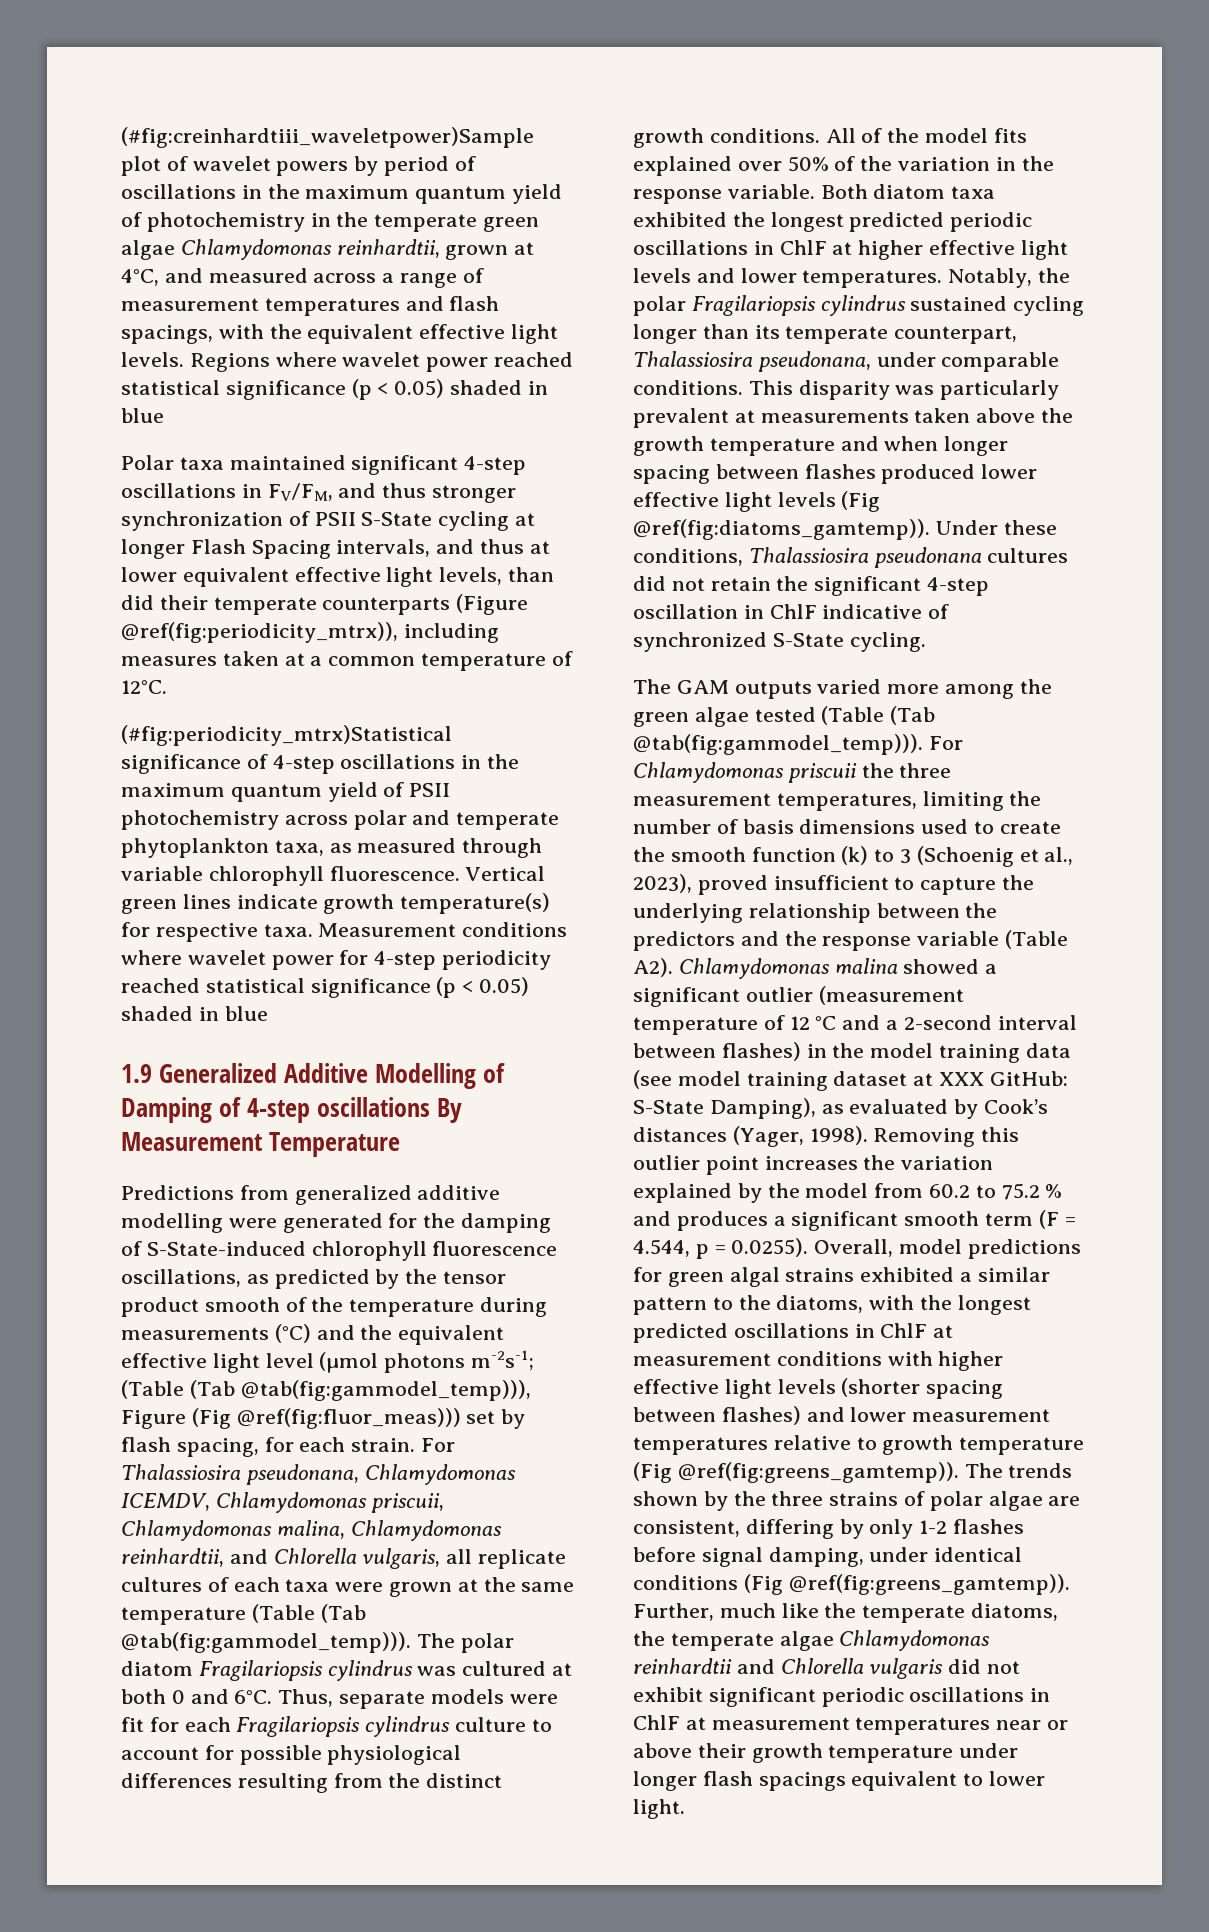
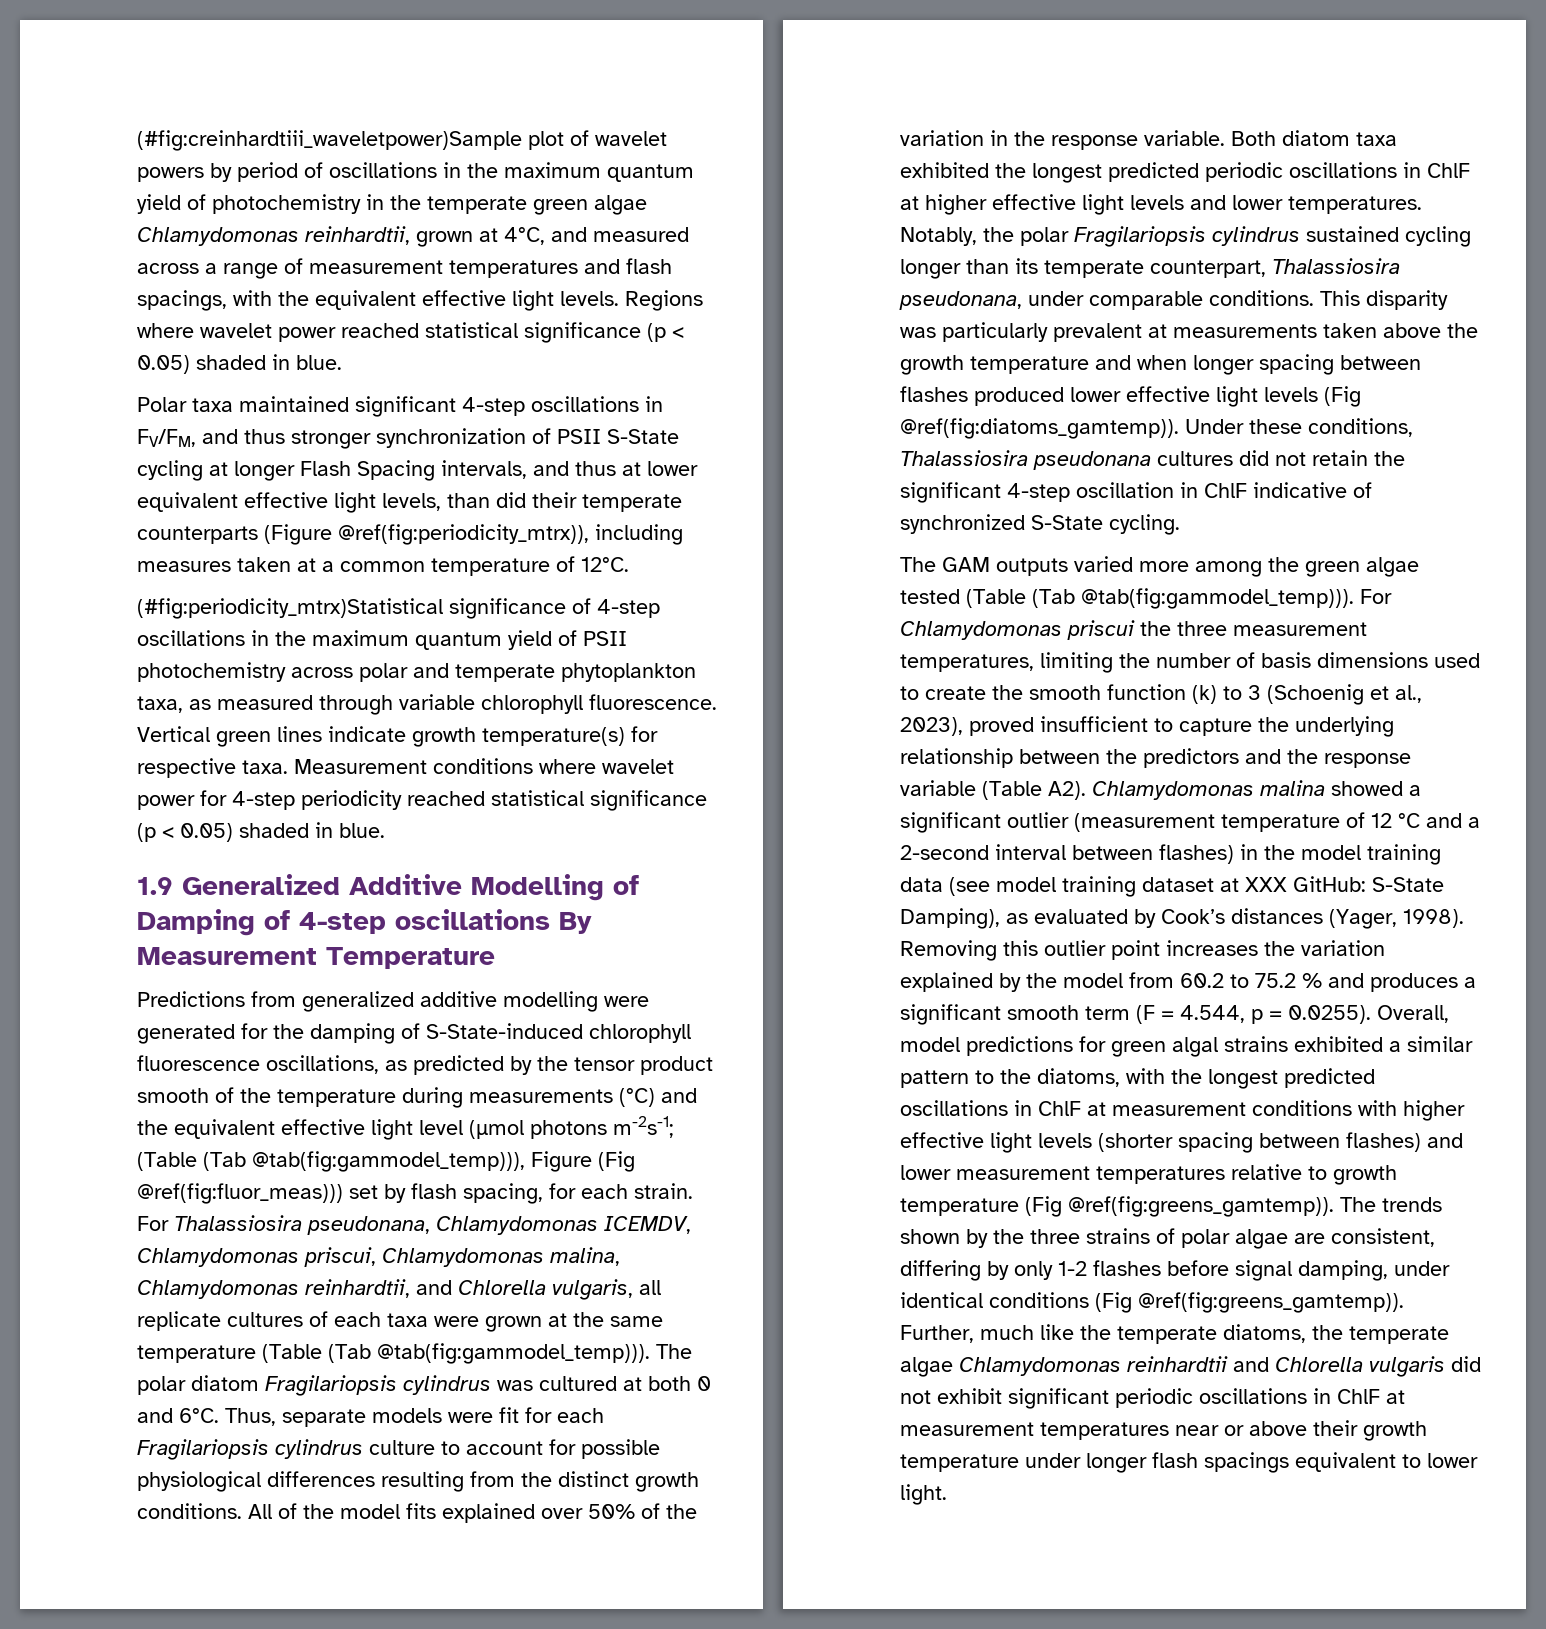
- Regions where wavelet power reached statistical significance (p < 0.05) shaded in blue
+ Regions where wavelet power reached statistical significance (p < 0.05) shaded in blue.
- Measurement conditions where wavelet power for 4-step periodicity reached statistical significance (p < 0.05) shaded in blue
+ Measurement conditions where wavelet power for 4-step periodicity reached statistical significance (p < 0.05) shaded in blue.
- For Thalassiosira pseudonana, Chlamydomonas ICEMDV, Chlamydomonas priscuii, Chlamydomonas malina, Chlamydomonas reinhardtii, and Chlorella vulgaris, all replicate cultures of each taxa were grown at the same temperature (Table (Tab @tab(fig:gammodel_temp))).
+ For Thalassiosira pseudonana, Chlamydomonas ICEMDV, Chlamydomonas priscui, Chlamydomonas malina, Chlamydomonas reinhardtii, and Chlorella vulgaris, all replicate cultures of each taxa were grown at the same temperature (Table (Tab @tab(fig:gammodel_temp))).
- For Chlamydomonas priscuii the three measurement temperatures, limiting the number of basis dimensions used to create the smooth function (k) to 3 (Schoenig et al., 2023), proved insufficient to capture the underlying relationship between the predictors and the response variable (Table A2). Chlamydomonas malina showed a significant outlier (measurement temperature of 12 °C and a 2-second interval between flashes) in the model training data (see model training dataset at XXX GitHub:
+ For Chlamydomonas priscui the three measurement temperatures, limiting the number of basis dimensions used to create the smooth function (k) to 3 (Schoenig et al., 2023), proved insufficient to capture the underlying relationship between the predictors and the response variable (Table A2). Chlamydomonas malina showed a significant outlier (measurement temperature of 12 °C and a 2-second interval between flashes) in the model training data (see model training dataset at XXX GitHub:

